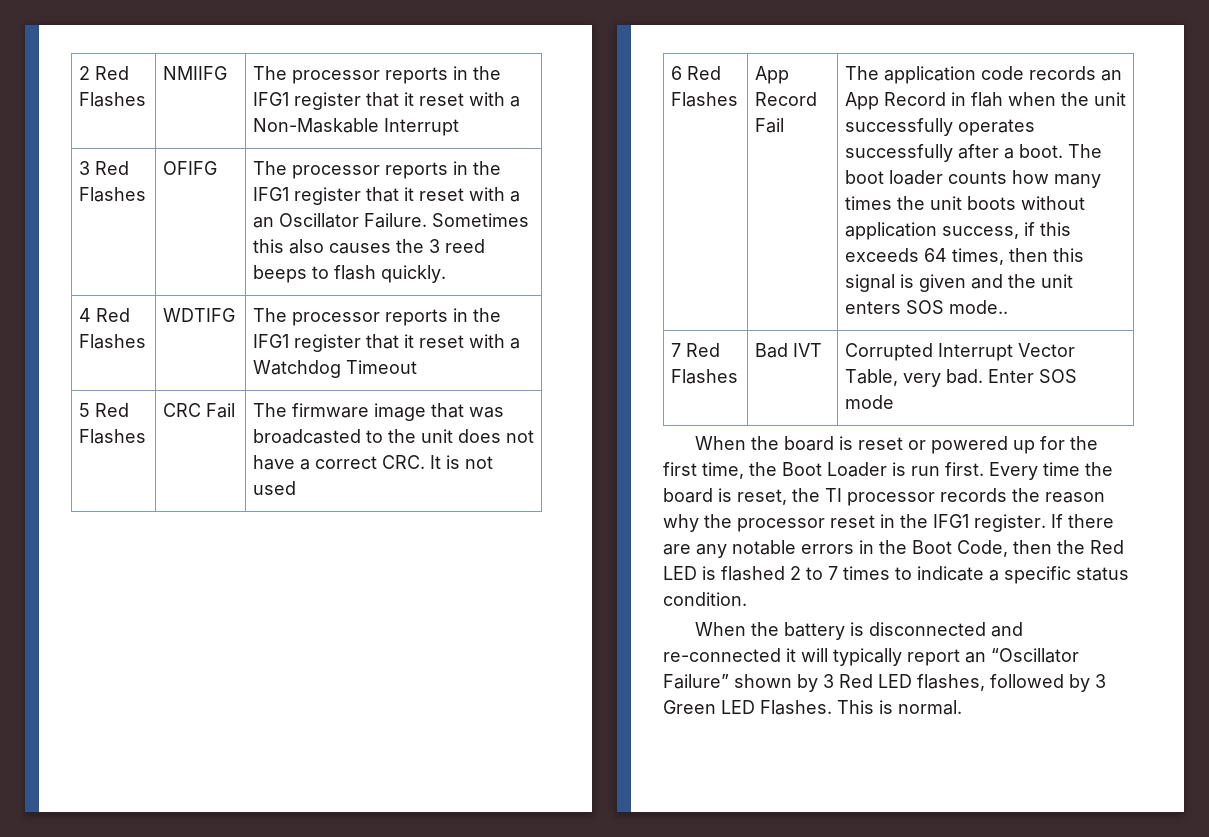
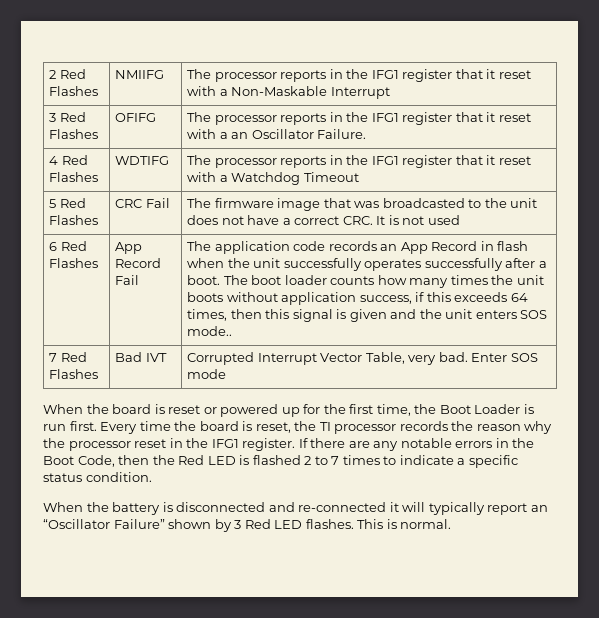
- 3 Red Flashes | OFIFG | The processor reports in the IFG1 register that it reset with a an Oscillator Failure. Sometimes this also causes the 3 reed beeps to flash quickly.
+ 3 Red Flashes | OFIFG | The processor reports in the IFG1 register that it reset with a an Oscillator Failure.
- The application code records an App Record in flah when the unit successfully operates successfully after a boot.
+ The application code records an App Record in flash when the unit successfully operates successfully after a boot.
- When the battery is disconnected and re-connected it will typically report an “Oscillator Failure” shown by 3 Red LED flashes, followed by 3 Green LED Flashes.
+ When the battery is disconnected and re-connected it will typically report an “Oscillator Failure” shown by 3 Red LED flashes.

